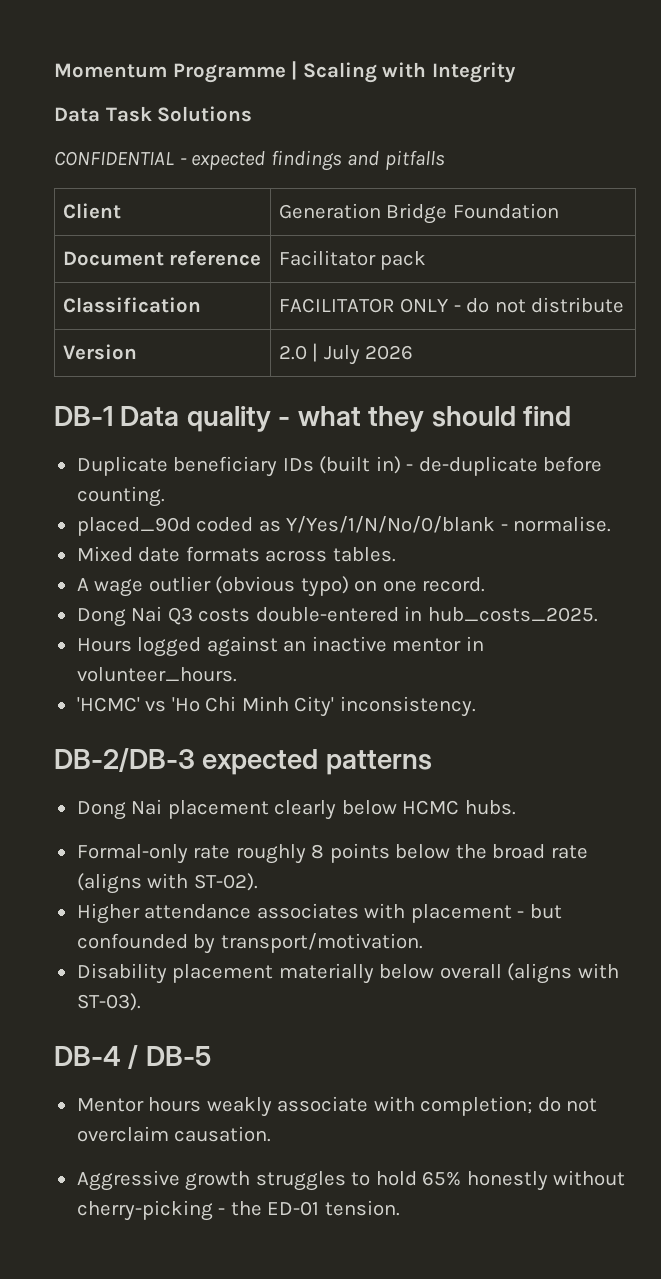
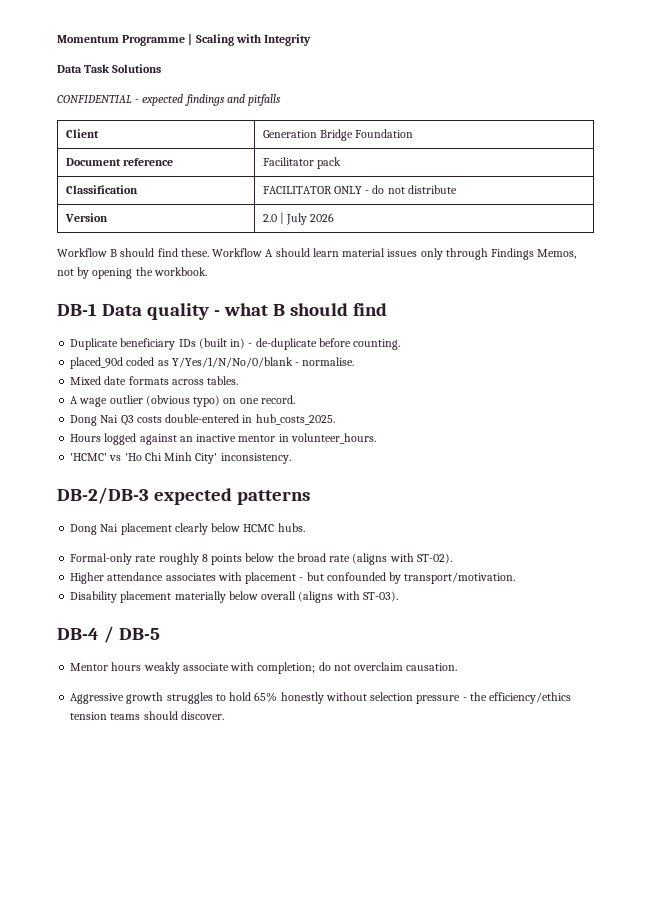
+ Workflow B should find these. Workflow A should learn material issues only through Findings Memos, not by opening the workbook.
- DB-1 Data quality - what they should find
+ DB-1 Data quality - what B should find
- Aggressive growth struggles to hold 65% honestly without cherry-picking - the ED-01 tension.
+ Aggressive growth struggles to hold 65% honestly without selection pressure - the efficiency/ethics tension teams should discover.

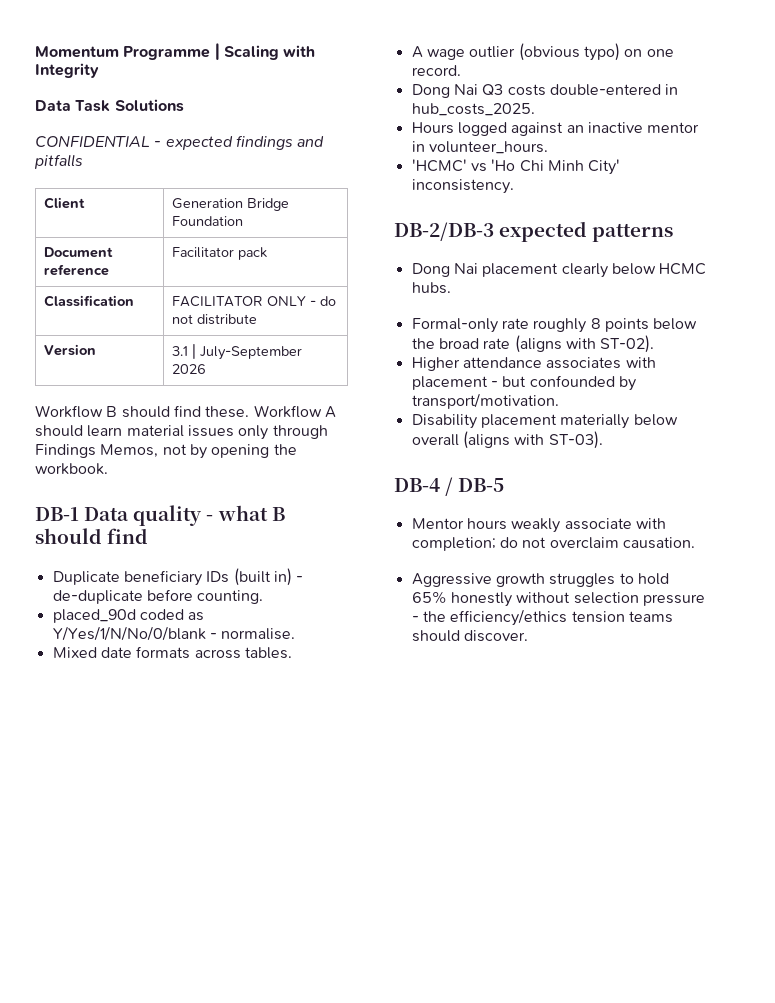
- Version | 2.0 | July 2026
+ Version | 3.1 | July-September 2026

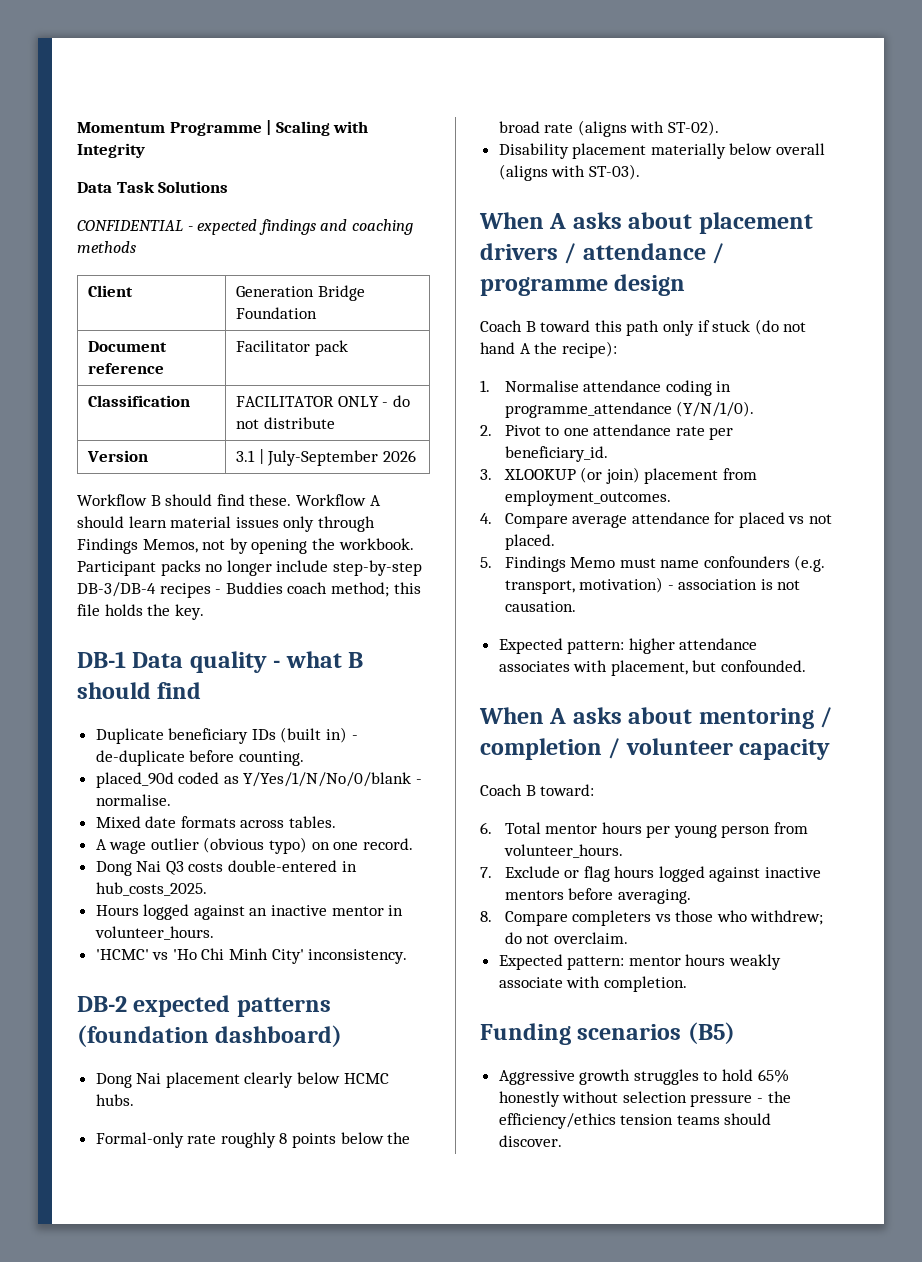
- CONFIDENTIAL - expected findings and pitfalls
+ CONFIDENTIAL - expected findings and coaching methods
+ Participant packs no longer include step-by-step DB-3/DB-4 recipes - Buddies coach method; this file holds the key.
- DB-2/DB-3 expected patterns
+ DB-2 expected patterns (foundation dashboard)
- Higher attendance associates with placement - but confounded by transport/motivation.
- DB-4 / DB-5
- Mentor hours weakly associate with completion; do not overclaim causation.
+ When A asks about placement drivers / attendance / programme design
+ Coach B toward this path only if stuck (do not hand A the recipe):
+ 1. Normalise attendance coding in programme_attendance (Y/N/1/0).
+ 2. Pivot to one attendance rate per beneficiary_id.
+ 3. XLOOKUP (or join) placement from employment_outcomes.
+ 4. Compare average attendance for placed vs not placed.
+ 5. Findings Memo must name confounders (e.g. transport, motivation) - association is not causation.
+ Expected pattern: higher attendance associates with placement, but confounded.
+ When A asks about mentoring / completion / volunteer capacity
+ Coach B toward:
+ 6. Total mentor hours per young person from volunteer_hours.
+ 7. Exclude or flag hours logged against inactive mentors before averaging.
+ 8. Compare completers vs those who withdrew; do not overclaim.
+ Expected pattern: mentor hours weakly associate with completion.
+ Funding scenarios (B5)

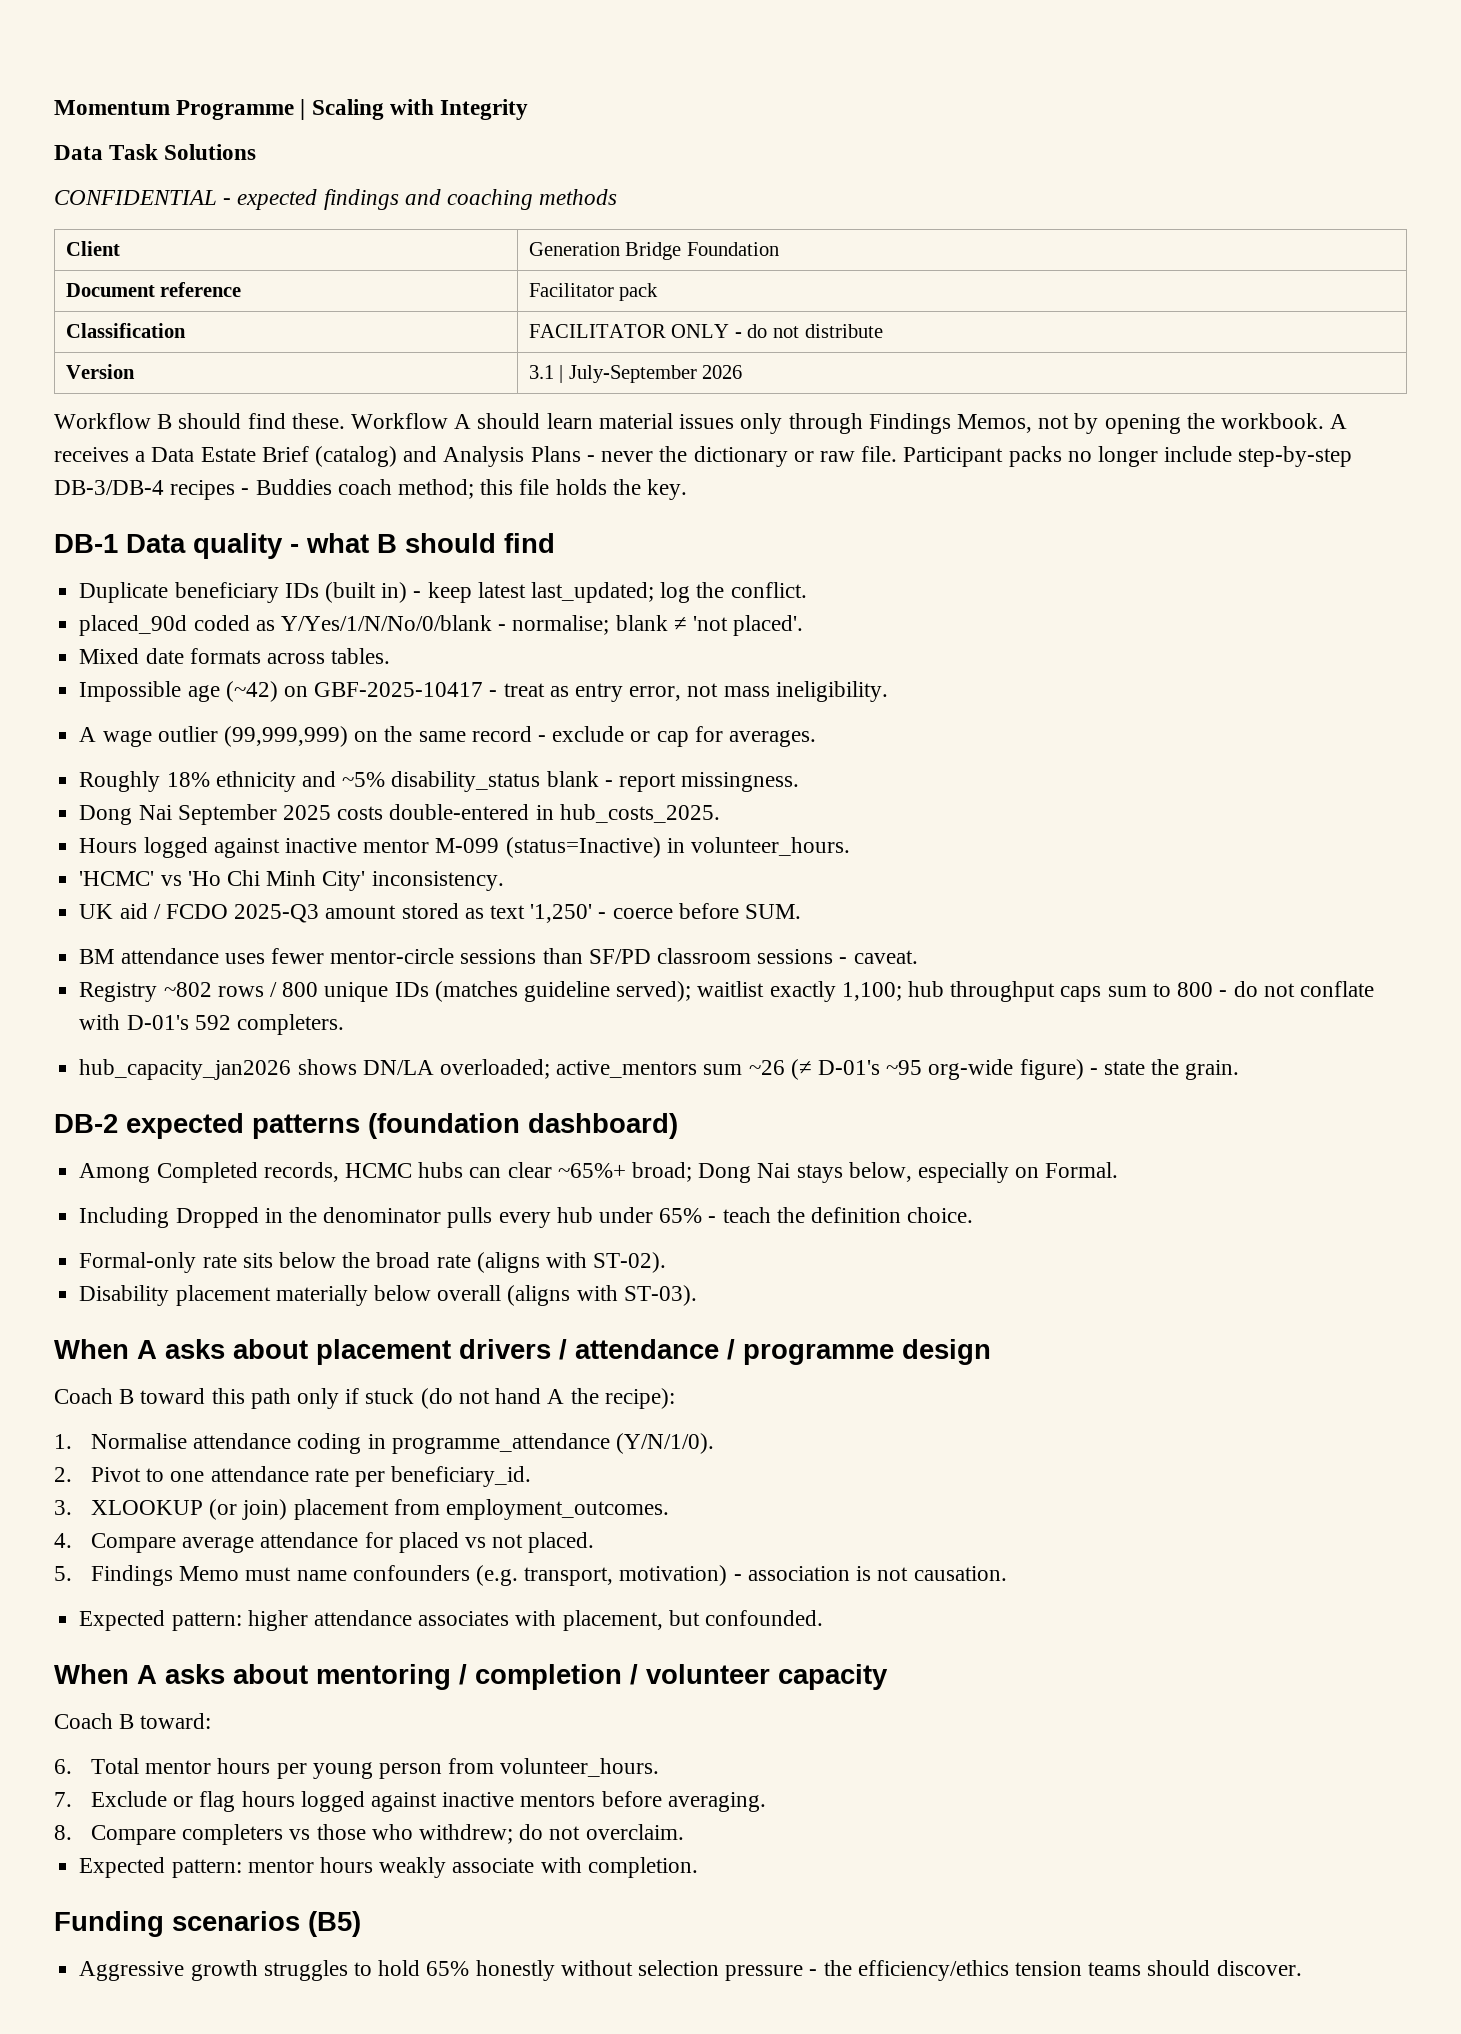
+ A receives a Data Estate Brief (catalog) and Analysis Plans - never the dictionary or raw file.
- Duplicate beneficiary IDs (built in) - de-duplicate before counting.
+ Duplicate beneficiary IDs (built in) - keep latest last_updated; log the conflict.
- placed_90d coded as Y/Yes/1/N/No/0/blank - normalise.
+ placed_90d coded as Y/Yes/1/N/No/0/blank - normalise; blank ≠ 'not placed'.
- A wage outlier (obvious typo) on one record.
- Dong Nai Q3 costs double-entered in hub_costs_2025.
+ Impossible age (~42) on GBF-2025-10417 - treat as entry error, not mass ineligibility.
+ A wage outlier (99,999,999) on the same record - exclude or cap for averages.
+ Roughly 18% ethnicity and ~5% disability_status blank - report missingness.
+ Dong Nai September 2025 costs double-entered in hub_costs_2025.
- Hours logged against an inactive mentor in volunteer_hours.
+ Hours logged against inactive mentor M-099 (status=Inactive) in volunteer_hours.
+ UK aid / FCDO 2025-Q3 amount stored as text '1,250' - coerce before SUM.
+ BM attendance uses fewer mentor-circle sessions than SF/PD classroom sessions - caveat.
+ Registry ~802 rows / 800 unique IDs (matches guideline served); waitlist exactly 1,100; hub throughput caps sum to 800 - do not conflate with D-01's 592 completers.
+ hub_capacity_jan2026 shows DN/LA overloaded; active_mentors sum ~26 (≠ D-01's ~95 org-wide figure) - state the grain.
- Dong Nai placement clearly below HCMC hubs.
+ Among Completed records, HCMC hubs can clear ~65%+ broad; Dong Nai stays below, especially on Formal.
+ Including Dropped in the denominator pulls every hub under 65% - teach the definition choice.
- Formal-only rate roughly 8 points below the broad rate (aligns with ST-02).
+ Formal-only rate sits below the broad rate (aligns with ST-02).

